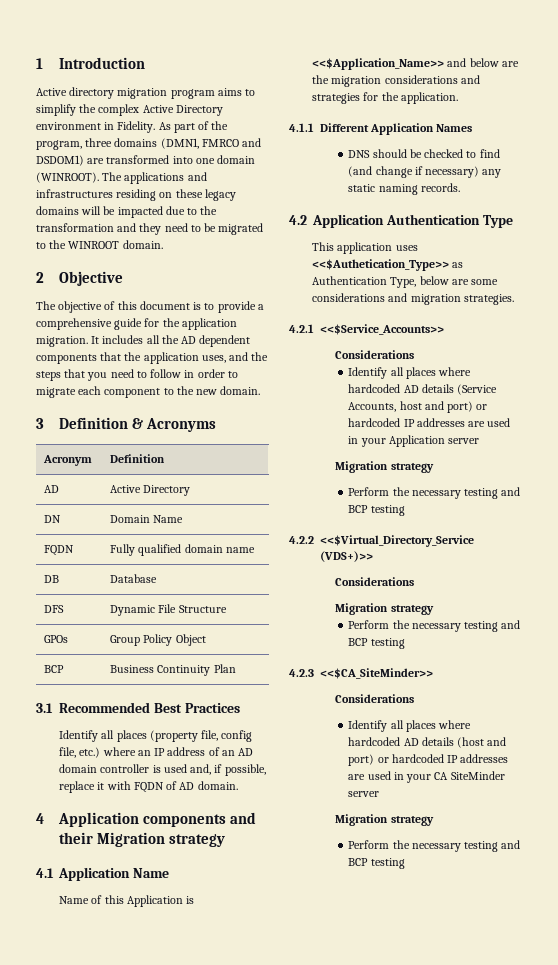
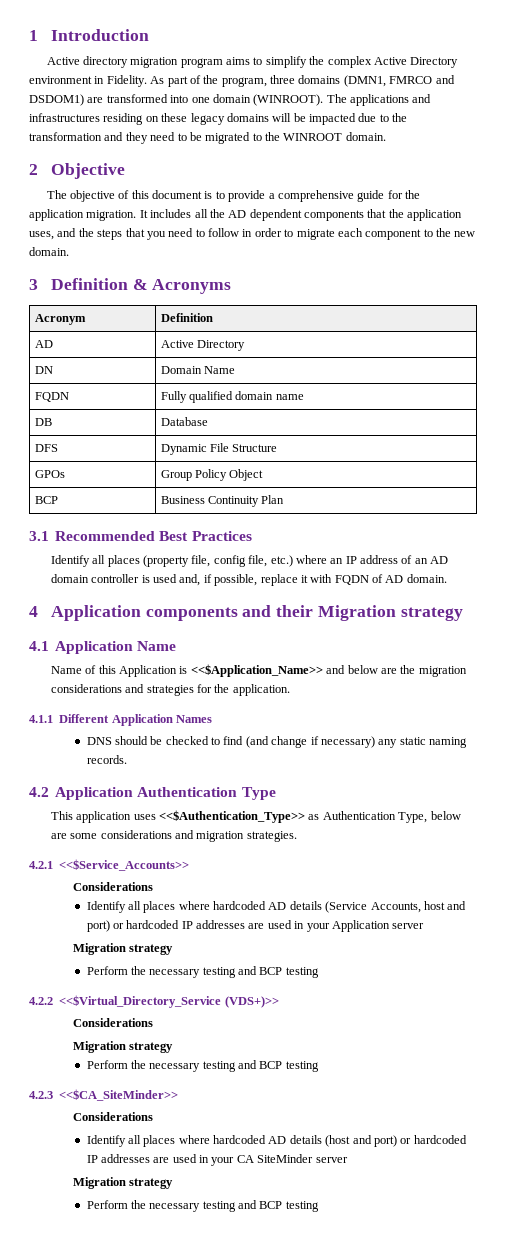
- This application uses <<$Authetication_Type>> as Authentication Type, below are some considerations and migration strategies.
+ This application uses <<$Authentication_Type>> as Authentication Type, below are some considerations and migration strategies.

